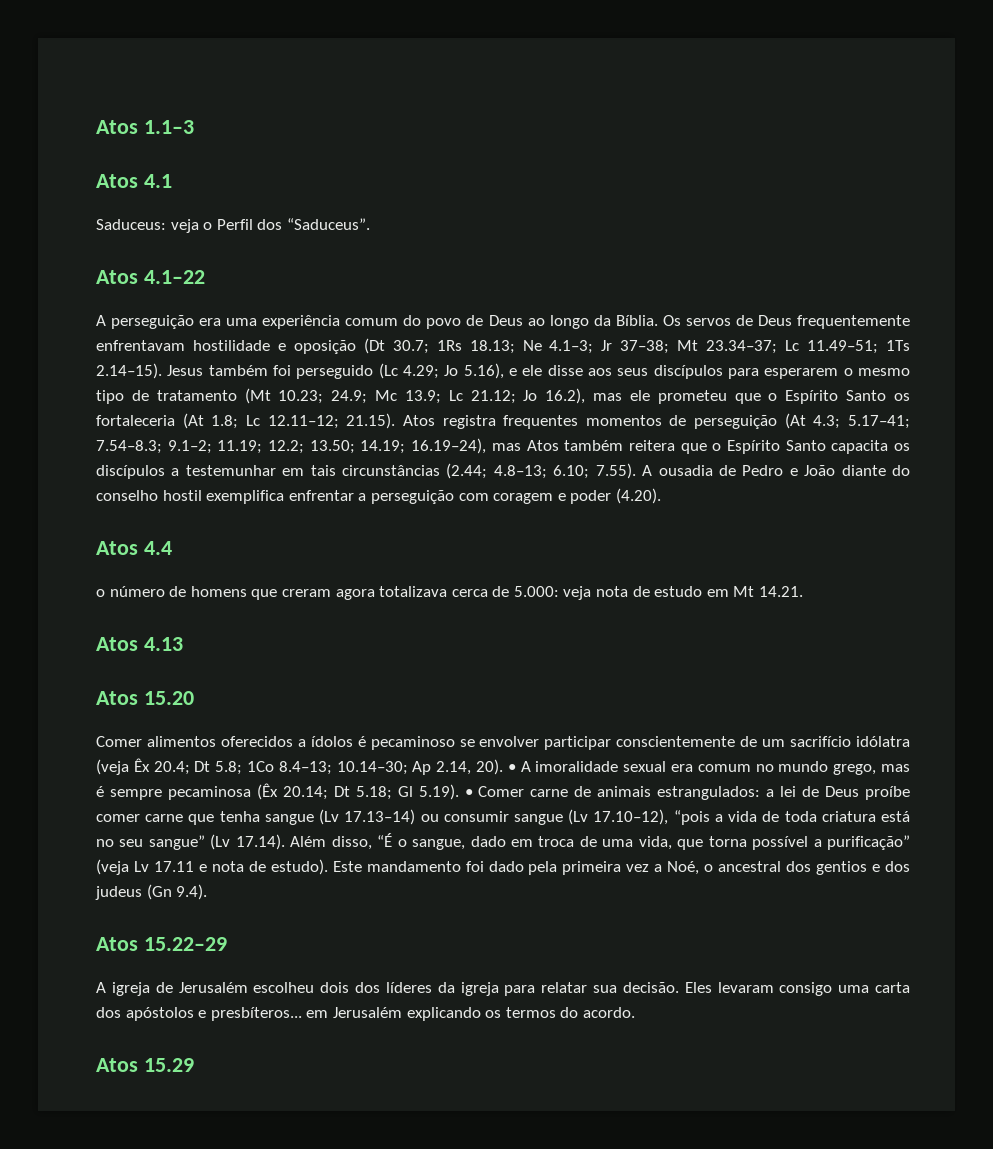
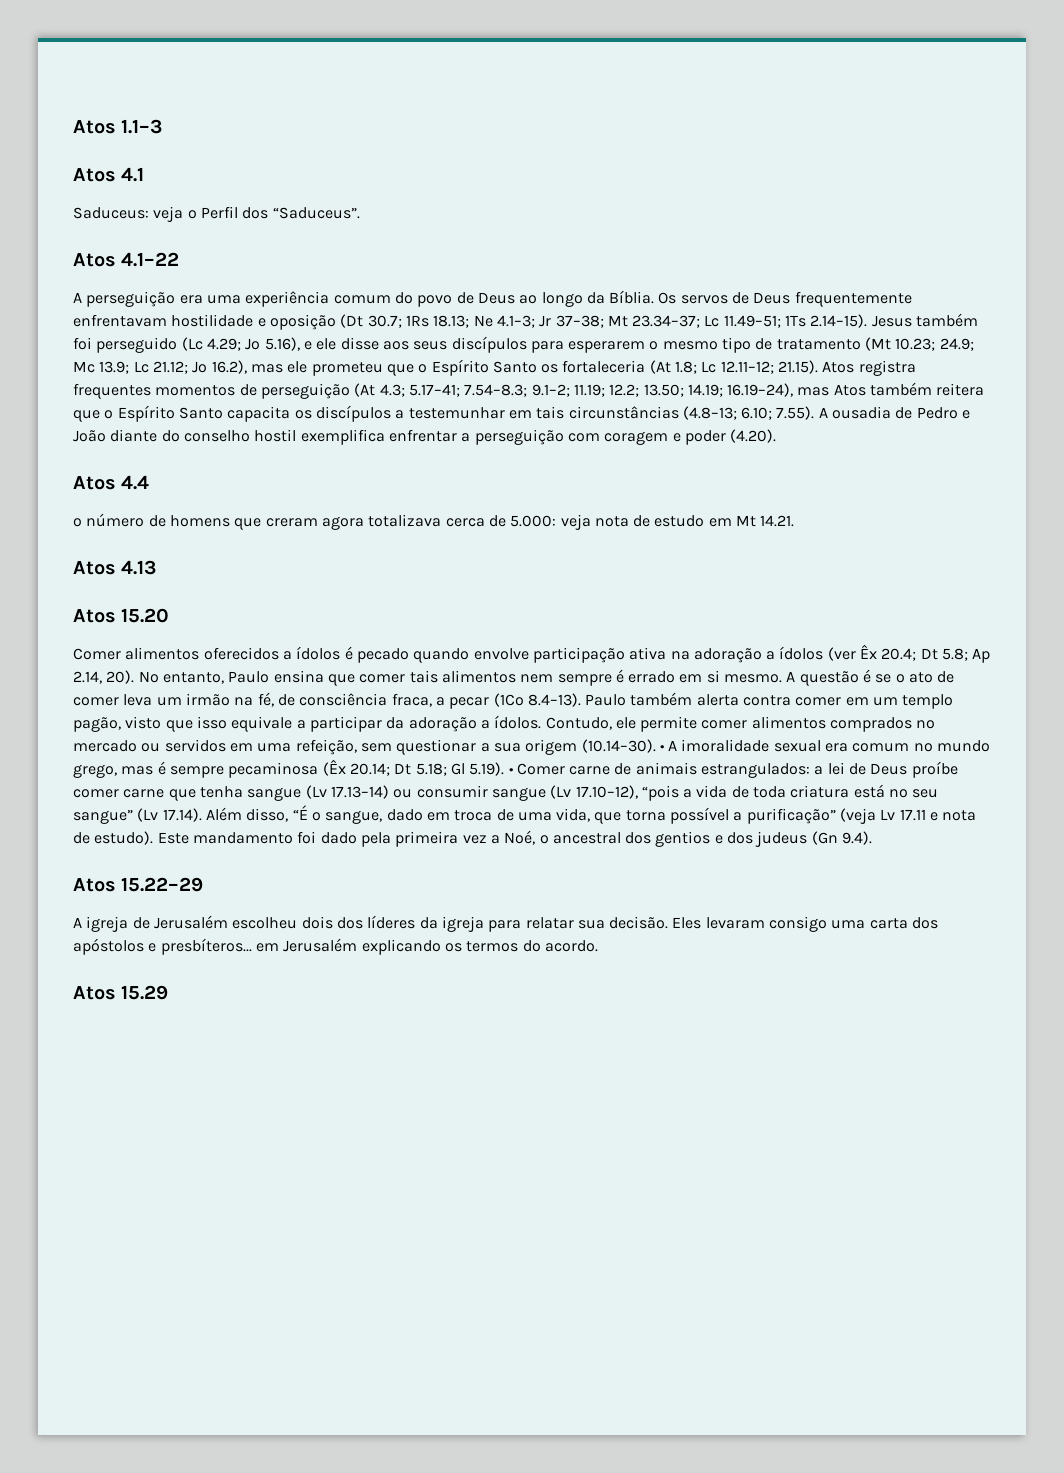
- 16.19–24), mas Atos também reitera que o Espírito Santo capacita os discípulos a testemunhar em tais circunstâncias (2.44; 4.8–13;
+ 16.19–24), mas Atos também reitera que o Espírito Santo capacita os discípulos a testemunhar em tais circunstâncias (4.8–13;
- Comer alimentos oferecidos a ídolos é pecaminoso se envolver participar conscientemente de um sacrifício idólatra (veja Êx 20.4; Dt 5.8; 1Co 8.4–13; 10.14–30; Ap 2.14, 20). • A imoralidade sexual era comum no mundo grego, mas é sempre pecaminosa (Êx 20.14;
+ Comer alimentos oferecidos a ídolos é pecado quando envolve participação ativa na adoração a ídolos (ver Êx 20.4; Dt 5.8; Ap 2.14, 20). No entanto, Paulo ensina que comer tais alimentos nem sempre é errado em si mesmo. A questão é se o ato de comer leva um irmão na fé, de consciência fraca, a pecar (1Co 8.4–13). Paulo também alerta contra comer em um templo pagão, visto que isso equivale a participar da adoração a ídolos. Contudo, ele permite comer alimentos comprados no mercado ou servidos em uma refeição, sem questionar a sua origem (10.14–30). • A imoralidade sexual era comum no mundo grego, mas é sempre pecaminosa (Êx 20.14;

